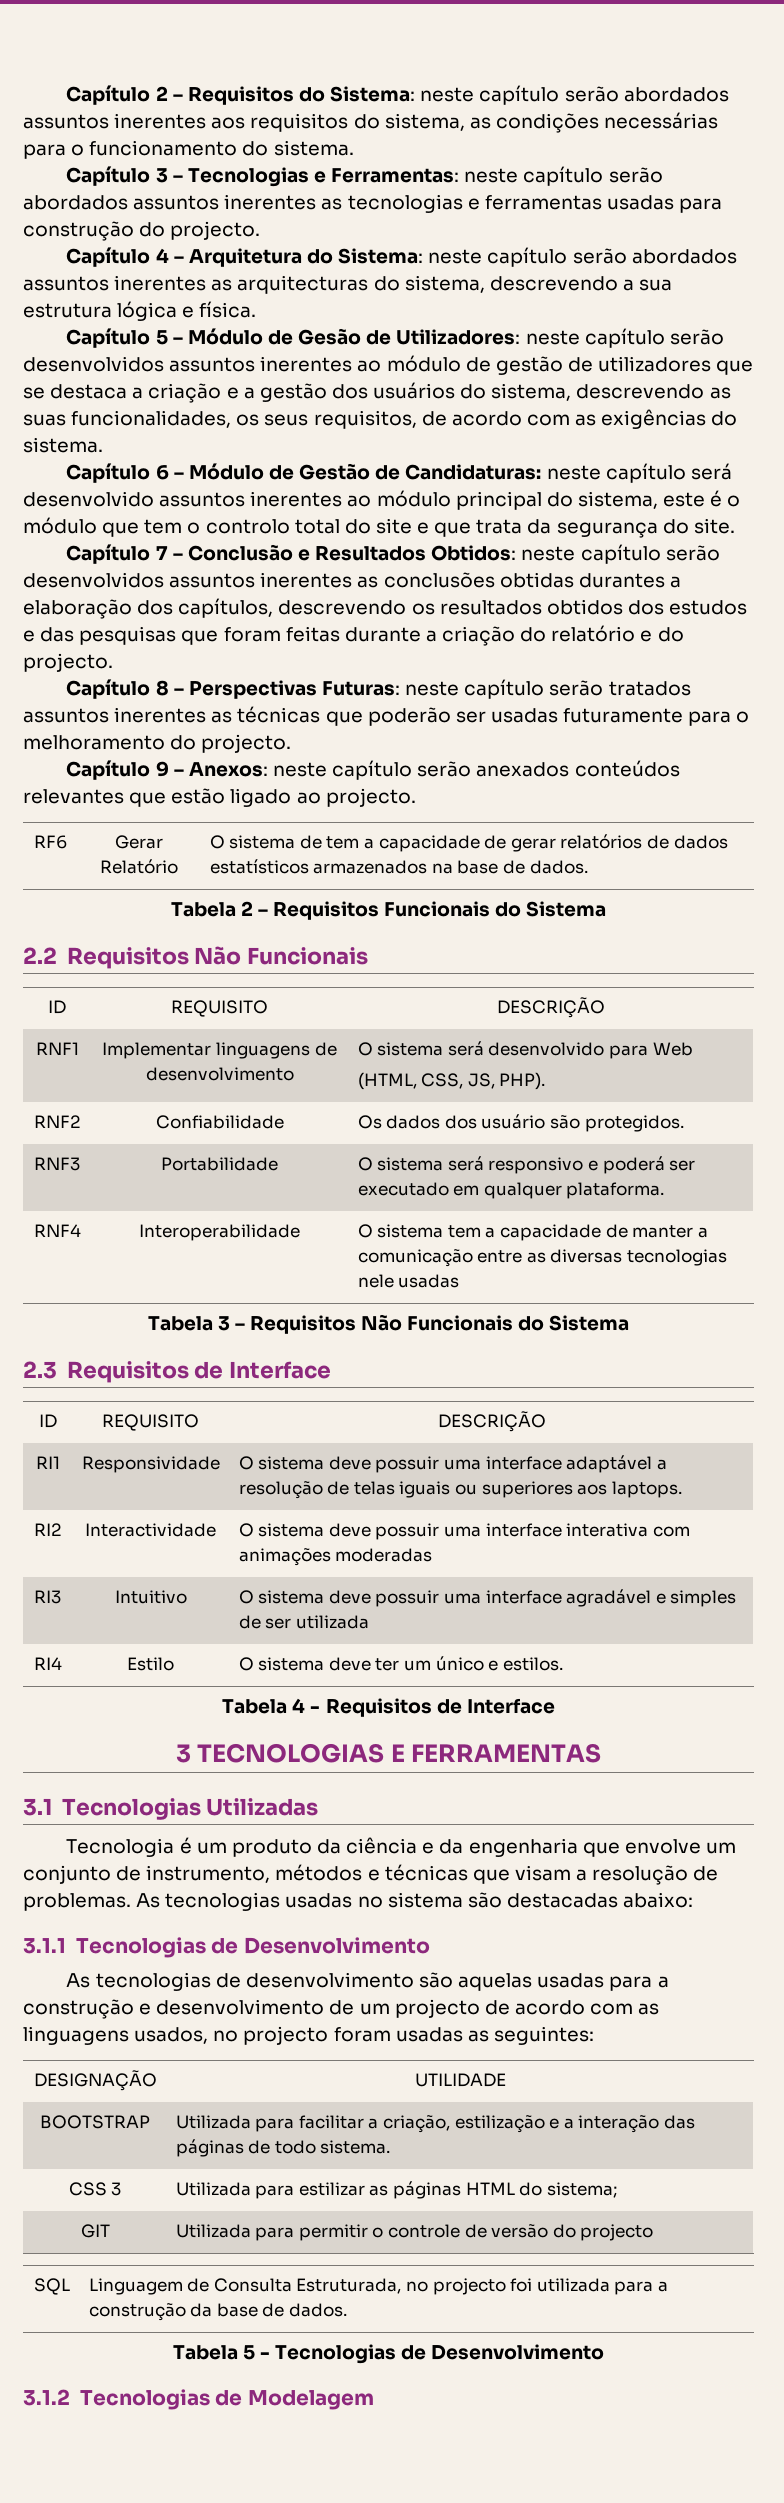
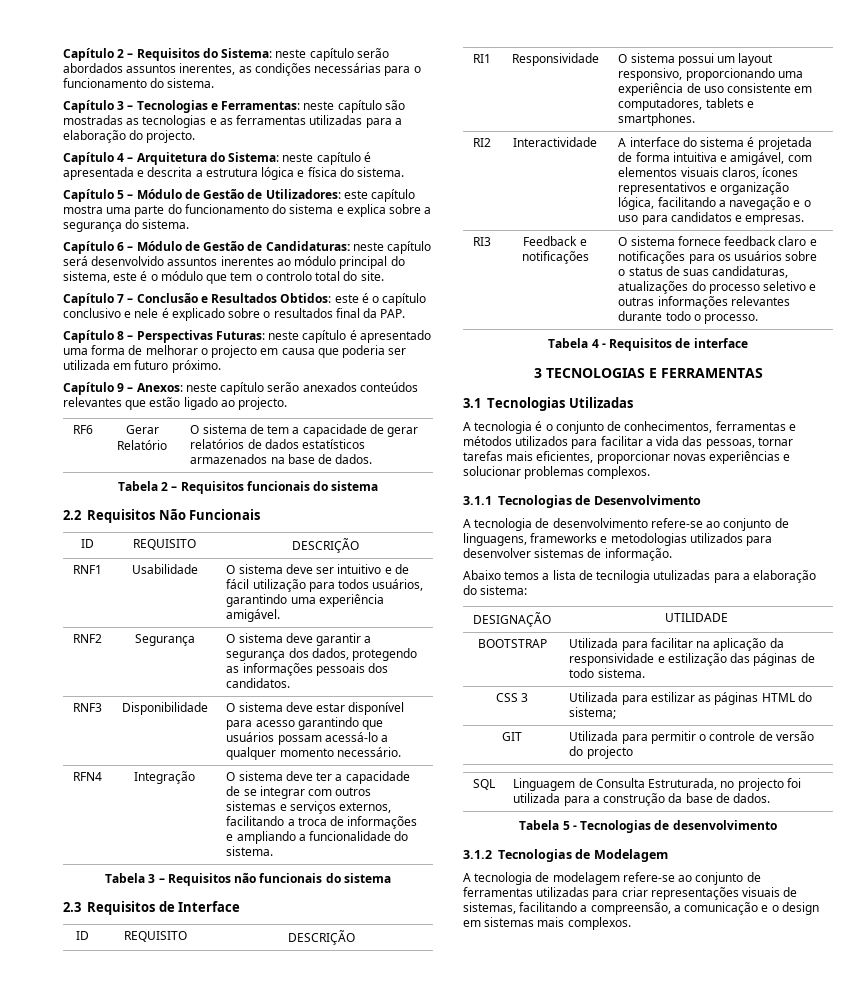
- Capítulo 2 – Requisitos do Sistema: neste capítulo serão abordados assuntos inerentes aos requisitos do sistema, as condições necessárias para o funcionamento do sistema.
+ Capítulo 2 – Requisitos do Sistema: neste capítulo serão abordados assuntos inerentes, as condições necessárias para o funcionamento do sistema.
- Capítulo 3 – Tecnologias e Ferramentas: neste capítulo serão abordados assuntos inerentes as tecnologias e ferramentas usadas para construção do projecto.
+ Capítulo 3 – Tecnologias e Ferramentas: neste capítulo são mostradas as tecnologias e as ferramentas utilizadas para a elaboração do projecto.
- Capítulo 4 – Arquitetura do Sistema: neste capítulo serão abordados assuntos inerentes as arquitecturas do sistema, descrevendo a sua estrutura lógica e física.
+ Capítulo 4 – Arquitetura do Sistema: neste capítulo é apresentada e descrita a estrutura lógica e física do sistema.
- Capítulo 5 – Módulo de Gesão de Utilizadores: neste capítulo serão desenvolvidos assuntos inerentes ao módulo de gestão de utilizadores que se destaca a criação e a gestão dos usuários do sistema, descrevendo as suas funcionalidades, os seus requisitos, de acordo com as exigências do sistema.
+ Capítulo 5 – Módulo de Gestão de Utilizadores: este capítulo mostra uma parte do funcionamento do sistema e explica sobre a segurança do sistema.
- Capítulo 6 – Módulo de Gestão de Candidaturas: neste capítulo será desenvolvido assuntos inerentes ao módulo principal do sistema, este é o módulo que tem o controlo total do site e que trata da segurança do site.
+ Capítulo 6 – Módulo de Gestão de Candidaturas: neste capítulo será desenvolvido assuntos inerentes ao módulo principal do sistema, este é o módulo que tem o controlo total do site.
- Capítulo 7 – Conclusão e Resultados Obtidos: neste capítulo serão desenvolvidos assuntos inerentes as conclusões obtidas durantes a elaboração dos capítulos, descrevendo os resultados obtidos dos estudos e das pesquisas que foram feitas durante a criação do relatório e do projecto.
+ Capítulo 7 – Conclusão e Resultados Obtidos: este é o capítulo conclusivo e nele é explicado sobre o resultados final da PAP.
- Capítulo 8 – Perspectivas Futuras: neste capítulo serão tratados assuntos inerentes as técnicas que poderão ser usadas futuramente para o melhoramento do projecto.
+ Capítulo 8 – Perspectivas Futuras: neste capítulo é apresentado uma forma de melhorar o projecto em causa que poderia ser utilizada em futuro próximo.
- Tabela 2 – Requisitos Funcionais do Sistema
+ Tabela 2 – Requisitos funcionais do sistema
- RNF1 | Implementar linguagens de desenvolvimento | O sistema será desenvolvido para Web
- (HTML, CSS, JS, PHP).
- RNF2 | Confiabilidade | Os dados dos usuário são protegidos.
+ RNF1 | Usabilidade | O sistema deve ser intuitivo e de fácil utilização para todos usuários, garantindo uma experiência amigável.
+ RNF2 | Segurança | O sistema deve garantir a segurança dos dados, protegendo as informações pessoais dos candidatos.
- RNF3 | Portabilidade | O sistema será responsivo e poderá ser executado em qualquer plataforma.
- RNF4 | Interoperabilidade | O sistema tem a capacidade de manter a comunicação entre as diversas tecnologias nele usadas
+ RNF3 | Disponibilidade | O sistema deve estar disponível para acesso garantindo que usuários possam acessá-lo a qualquer momento necessário.
+ RFN4 | Integração | O sistema deve ter a capacidade de se integrar com outros sistemas e serviços externos, facilitando a troca de informações e ampliando a funcionalidade do sistema.
- Tabela 3 – Requisitos Não Funcionais do Sistema
+ Tabela 3 – Requisitos não funcionais do sistema
- RI1 | Responsividade | O sistema deve possuir uma interface adaptável a resolução de telas iguais ou superiores aos laptops.
- RI2 | Interactividade | O sistema deve possuir uma interface interativa com animações moderadas
- RI3 | Intuitivo | O sistema deve possuir uma interface agradável e simples de ser utilizada
- RI4 | Estilo | O sistema deve ter um único e estilos.
+ RI1 | Responsividade | O sistema possui um layout responsivo, proporcionando uma experiência de uso consistente em computadores, tablets e smartphones.
+ RI2 | Interactividade | A interface do sistema é projetada de forma intuitiva e amigável, com elementos visuais claros, ícones representativos e organização lógica, facilitando a navegação e o uso para candidatos e empresas.
+ RI3 | Feedback e notificações | O sistema fornece feedback claro e notificações para os usuários sobre o status de suas candidaturas, atualizações do processo seletivo e outras informações relevantes durante todo o processo.
- Tabela 4 - Requisitos de Interface
+ Tabela 4 - Requisitos de interface
- Tecnologia é um produto da ciência e da engenharia que envolve um conjunto de instrumento, métodos e técnicas que visam a resolução de problemas. As tecnologias usadas no sistema são destacadas abaixo:
+ A tecnologia é o conjunto de conhecimentos, ferramentas e métodos utilizados para facilitar a vida das pessoas, tornar tarefas mais eficientes, proporcionar novas experiências e solucionar problemas complexos.
  3.1.1 Tecnologias de Desenvolvimento
- As tecnologias de desenvolvimento são aquelas usadas para a construção e desenvolvimento de um projecto de acordo com as linguagens usados, no projecto foram usadas as seguintes:
+ A tecnologia de desenvolvimento refere-se ao conjunto de linguagens, frameworks e metodologias utilizados para desenvolver sistemas de informação.
+ Abaixo temos a lista de tecnilogia utulizadas para a elaboração do sistema:
- BOOTSTRAP | Utilizada para facilitar a criação, estilização e a interação das páginas de todo sistema.
+ BOOTSTRAP | Utilizada para facilitar na aplicação da responsividade e estilização das páginas de todo sistema.
- Tabela 5 - Tecnologias de Desenvolvimento
+ Tabela 5 - Tecnologias de desenvolvimento
+ A tecnologia de modelagem refere-se ao conjunto de ferramentas utilizadas para criar representações visuais de sistemas, facilitando a compreensão, a comunicação e o design em sistemas mais complexos.

